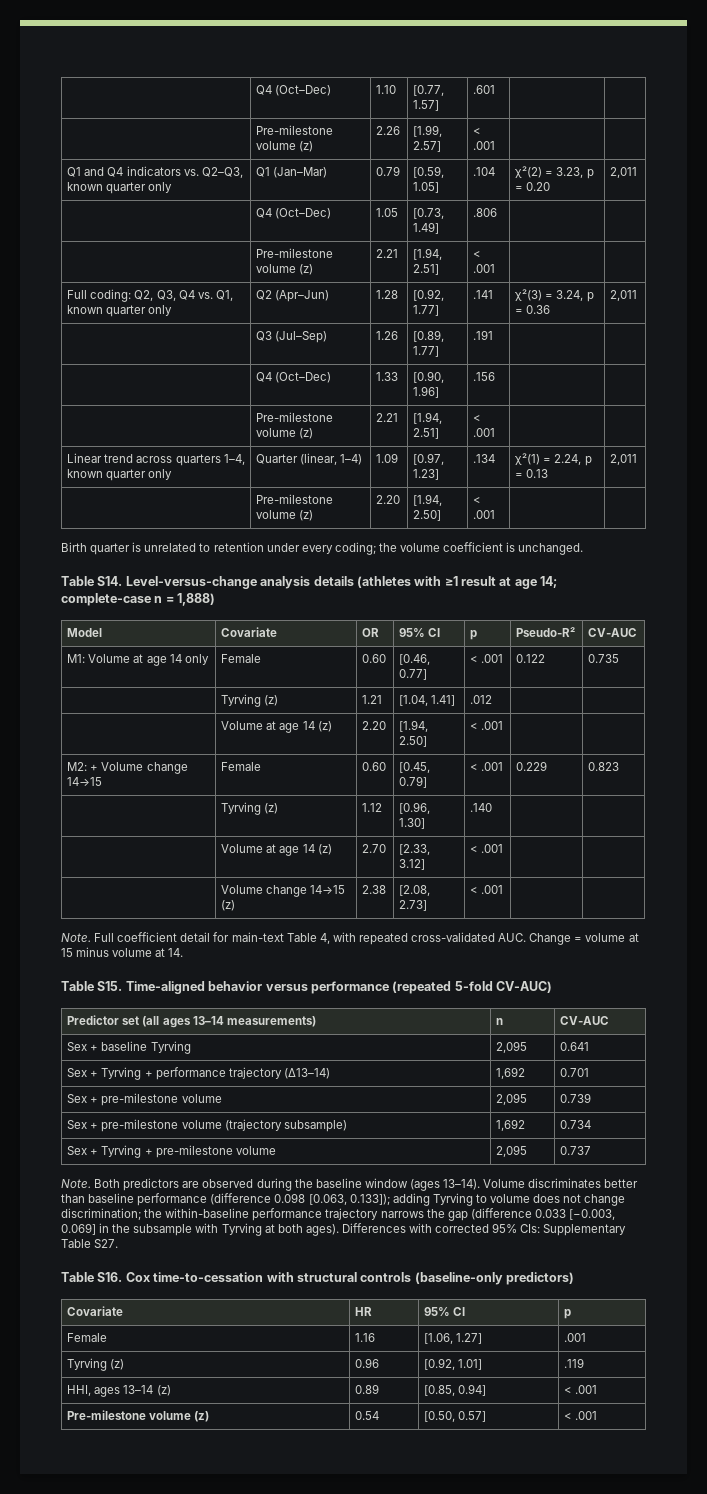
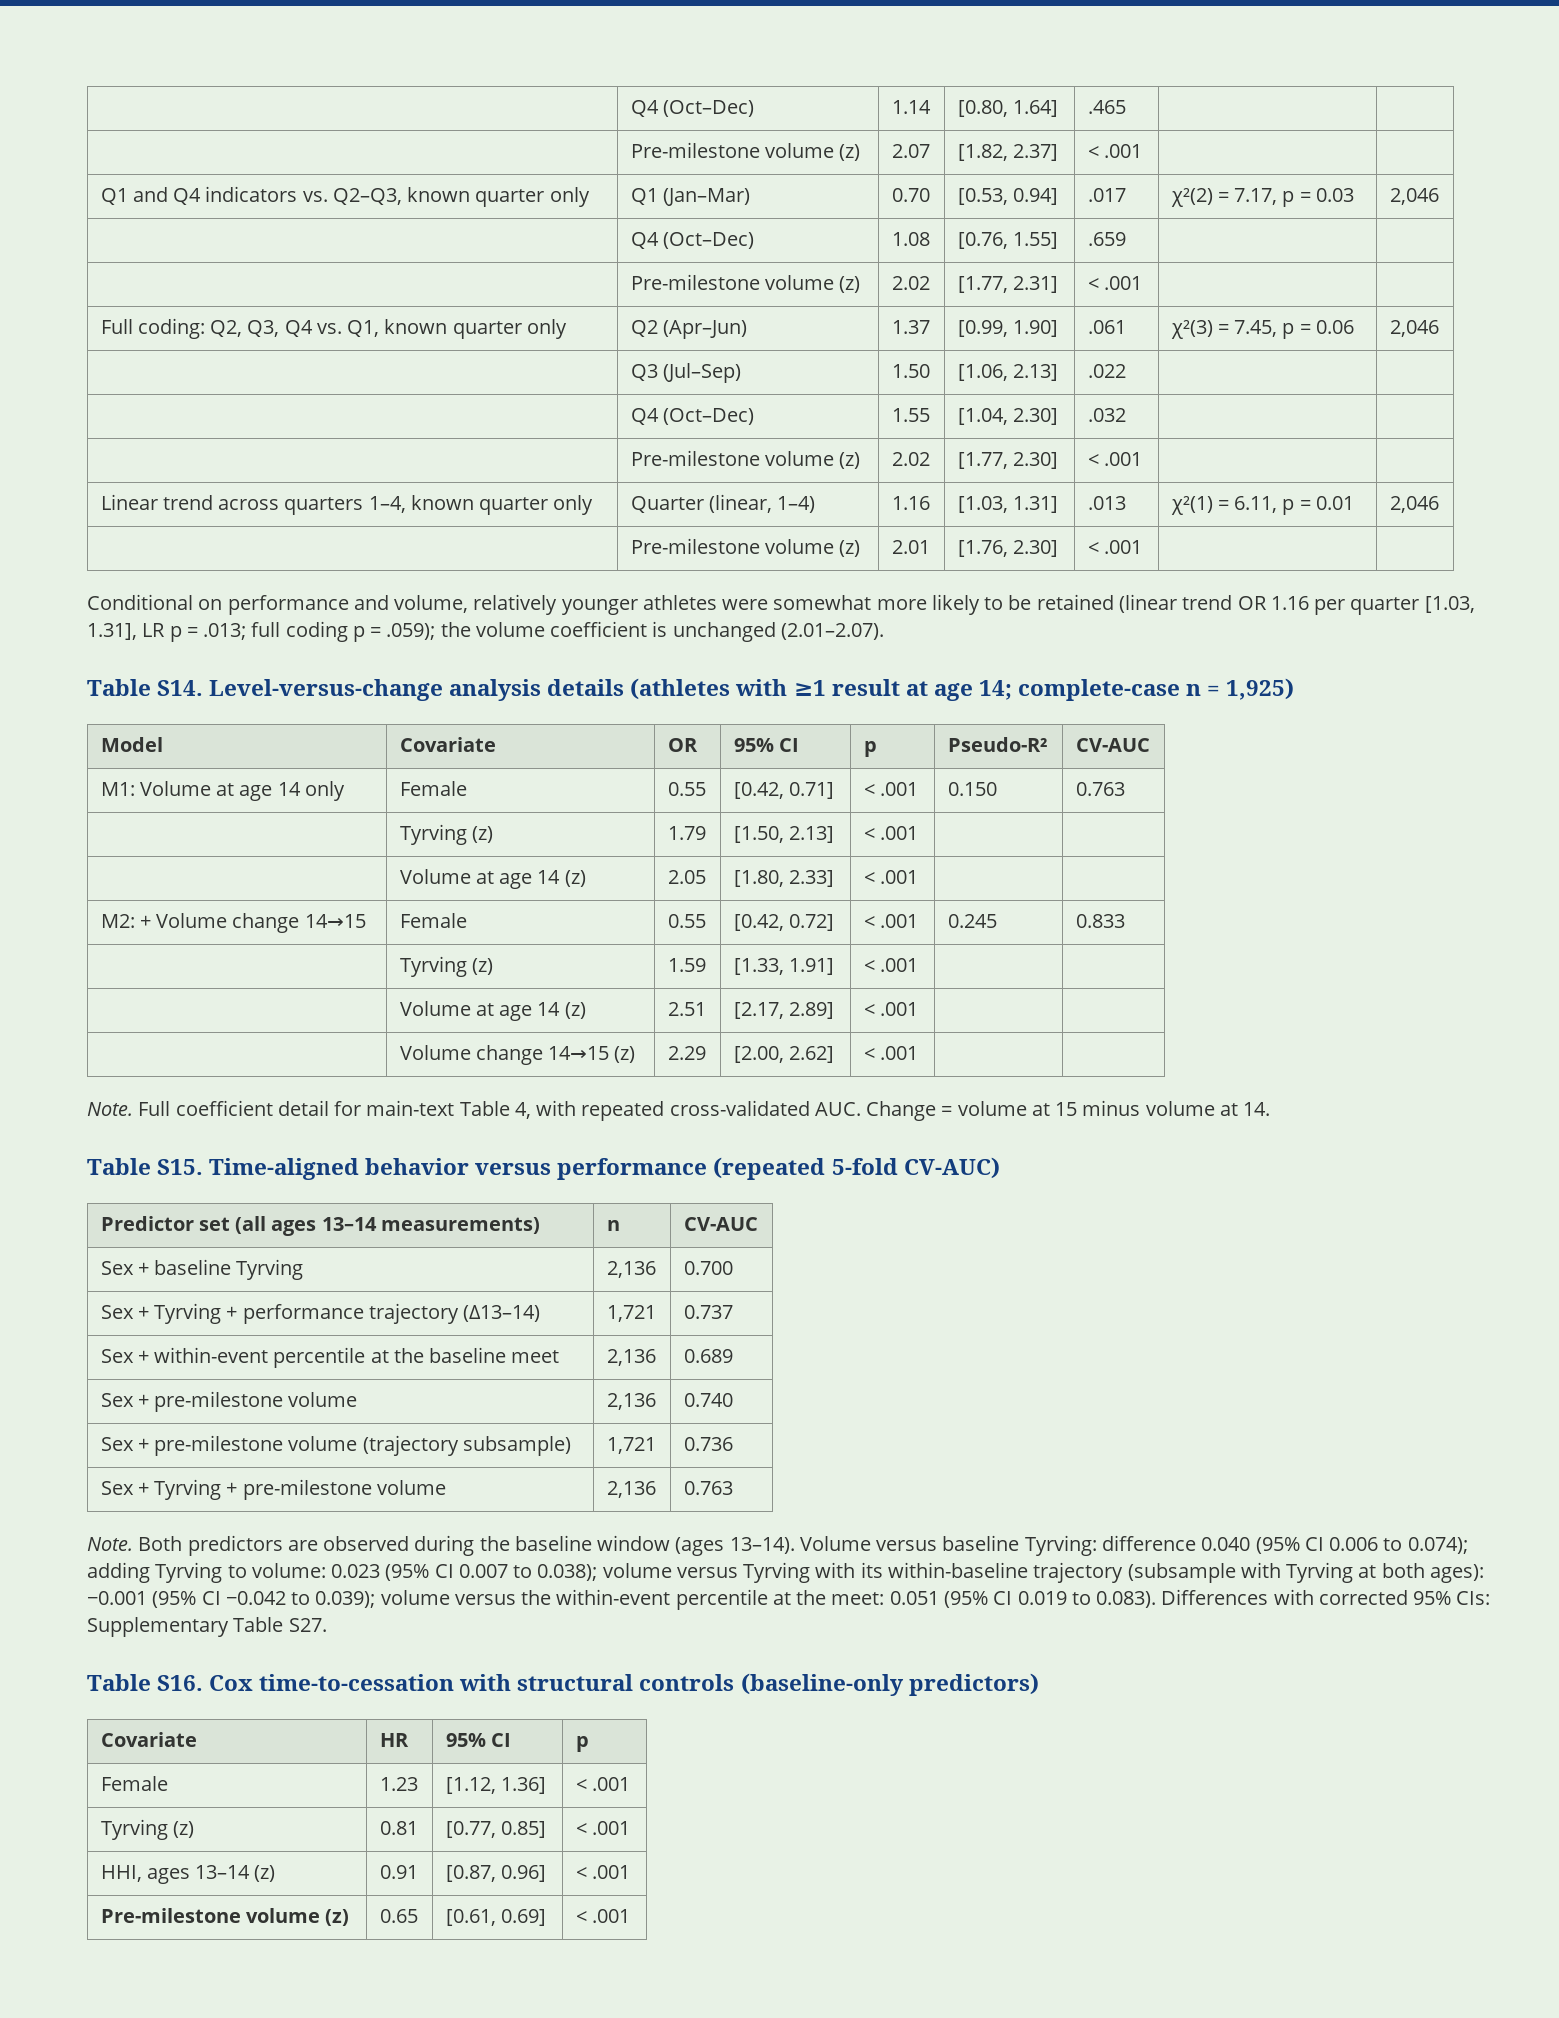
- | Q4 (Oct–Dec) | 1.10 | [0.77, 1.57] | .601 | |
- | Pre-milestone volume (z) | 2.26 | [1.99, 2.57] | < .001 | |
+ | Q4 (Oct–Dec) | 1.14 | [0.80, 1.64] | .465 | |
+ | Pre-milestone volume (z) | 2.07 | [1.82, 2.37] | < .001 | |
- Q1 and Q4 indicators vs. Q2–Q3, known quarter only | Q1 (Jan–Mar) | 0.79 | [0.59, 1.05] | .104 | χ²(2) = 3.23, p = 0.20 | 2,011
- | Q4 (Oct–Dec) | 1.05 | [0.73, 1.49] | .806 | |
- | Pre-milestone volume (z) | 2.21 | [1.94, 2.51] | < .001 | |
+ Q1 and Q4 indicators vs. Q2–Q3, known quarter only | Q1 (Jan–Mar) | 0.70 | [0.53, 0.94] | .017 | χ²(2) = 7.17, p = 0.03 | 2,046
+ | Q4 (Oct–Dec) | 1.08 | [0.76, 1.55] | .659 | |
+ | Pre-milestone volume (z) | 2.02 | [1.77, 2.31] | < .001 | |
- Full coding: Q2, Q3, Q4 vs. Q1, known quarter only | Q2 (Apr–Jun) | 1.28 | [0.92, 1.77] | .141 | χ²(3) = 3.24, p = 0.36 | 2,011
+ Full coding: Q2, Q3, Q4 vs. Q1, known quarter only | Q2 (Apr–Jun) | 1.37 | [0.99, 1.90] | .061 | χ²(3) = 7.45, p = 0.06 | 2,046
- | Q3 (Jul–Sep) | 1.26 | [0.89, 1.77] | .191 | |
- | Q4 (Oct–Dec) | 1.33 | [0.90, 1.96] | .156 | |
- | Pre-milestone volume (z) | 2.21 | [1.94, 2.51] | < .001 | |
+ | Q3 (Jul–Sep) | 1.50 | [1.06, 2.13] | .022 | |
+ | Q4 (Oct–Dec) | 1.55 | [1.04, 2.30] | .032 | |
+ | Pre-milestone volume (z) | 2.02 | [1.77, 2.30] | < .001 | |
- Linear trend across quarters 1–4, known quarter only | Quarter (linear, 1–4) | 1.09 | [0.97, 1.23] | .134 | χ²(1) = 2.24, p = 0.13 | 2,011
- | Pre-milestone volume (z) | 2.20 | [1.94, 2.50] | < .001 | |
- Birth quarter is unrelated to retention under every coding; the volume coefficient is unchanged.
+ Linear trend across quarters 1–4, known quarter only | Quarter (linear, 1–4) | 1.16 | [1.03, 1.31] | .013 | χ²(1) = 6.11, p = 0.01 | 2,046
+ | Pre-milestone volume (z) | 2.01 | [1.76, 2.30] | < .001 | |
+ Conditional on performance and volume, relatively younger athletes were somewhat more likely to be retained (linear trend OR 1.16 per quarter [1.03, 1.31], LR p = .013; full coding p = .059); the volume coefficient is unchanged (2.01–2.07).
- Table S14. Level-versus-change analysis details (athletes with ≥1 result at age 14; complete-case n = 1,888)
+ Table S14. Level-versus-change analysis details (athletes with ≥1 result at age 14; complete-case n = 1,925)
- M1: Volume at age 14 only | Female | 0.60 | [0.46, 0.77] | < .001 | 0.122 | 0.735
- | Tyrving (z) | 1.21 | [1.04, 1.41] | .012 | |
- | Volume at age 14 (z) | 2.20 | [1.94, 2.50] | < .001 | |
+ M1: Volume at age 14 only | Female | 0.55 | [0.42, 0.71] | < .001 | 0.150 | 0.763
+ | Tyrving (z) | 1.79 | [1.50, 2.13] | < .001 | |
+ | Volume at age 14 (z) | 2.05 | [1.80, 2.33] | < .001 | |
- M2: + Volume change 14→15 | Female | 0.60 | [0.45, 0.79] | < .001 | 0.229 | 0.823
- | Tyrving (z) | 1.12 | [0.96, 1.30] | .140 | |
- | Volume at age 14 (z) | 2.70 | [2.33, 3.12] | < .001 | |
+ M2: + Volume change 14→15 | Female | 0.55 | [0.42, 0.72] | < .001 | 0.245 | 0.833
+ | Tyrving (z) | 1.59 | [1.33, 1.91] | < .001 | |
+ | Volume at age 14 (z) | 2.51 | [2.17, 2.89] | < .001 | |
- | Volume change 14→15 (z) | 2.38 | [2.08, 2.73] | < .001 | |
+ | Volume change 14→15 (z) | 2.29 | [2.00, 2.62] | < .001 | |
- Sex + baseline Tyrving | 2,095 | 0.641
+ Sex + baseline Tyrving | 2,136 | 0.700
- Sex + Tyrving + performance trajectory (Δ13–14) | 1,692 | 0.701
+ Sex + Tyrving + performance trajectory (Δ13–14) | 1,721 | 0.737
+ Sex + within-event percentile at the baseline meet | 2,136 | 0.689
- Sex + pre-milestone volume | 2,095 | 0.739
+ Sex + pre-milestone volume | 2,136 | 0.740
- Sex + pre-milestone volume (trajectory subsample) | 1,692 | 0.734
+ Sex + pre-milestone volume (trajectory subsample) | 1,721 | 0.736
- Sex + Tyrving + pre-milestone volume | 2,095 | 0.737
+ Sex + Tyrving + pre-milestone volume | 2,136 | 0.763
- Volume discriminates better than baseline performance (difference 0.098 [0.063, 0.133]); adding Tyrving to volume does not change discrimination; the within-baseline performance trajectory narrows the gap (difference 0.033 [−0.003, 0.069] in the subsample with Tyrving at both ages). Differences with corrected 95% CIs: Supplementary Table S27.
+ Volume versus baseline Tyrving: difference 0.040 (95% CI 0.006 to 0.074); adding Tyrving to volume: 0.023 (95% CI 0.007 to 0.038); volume versus Tyrving with its within-baseline trajectory (subsample with Tyrving at both ages): −0.001 (95% CI −0.042 to 0.039); volume versus the within-event percentile at the meet: 0.051 (95% CI 0.019 to 0.083). Differences with corrected 95% CIs: Supplementary Table S27.
- Female | 1.16 | [1.06, 1.27] | .001
+ Female | 1.23 | [1.12, 1.36] | < .001
- Tyrving (z) | 0.96 | [0.92, 1.01] | .119
+ Tyrving (z) | 0.81 | [0.77, 0.85] | < .001
- HHI, ages 13–14 (z) | 0.89 | [0.85, 0.94] | < .001
+ HHI, ages 13–14 (z) | 0.91 | [0.87, 0.96] | < .001
- Pre-milestone volume (z) | 0.54 | [0.50, 0.57] | < .001
+ Pre-milestone volume (z) | 0.65 | [0.61, 0.69] | < .001

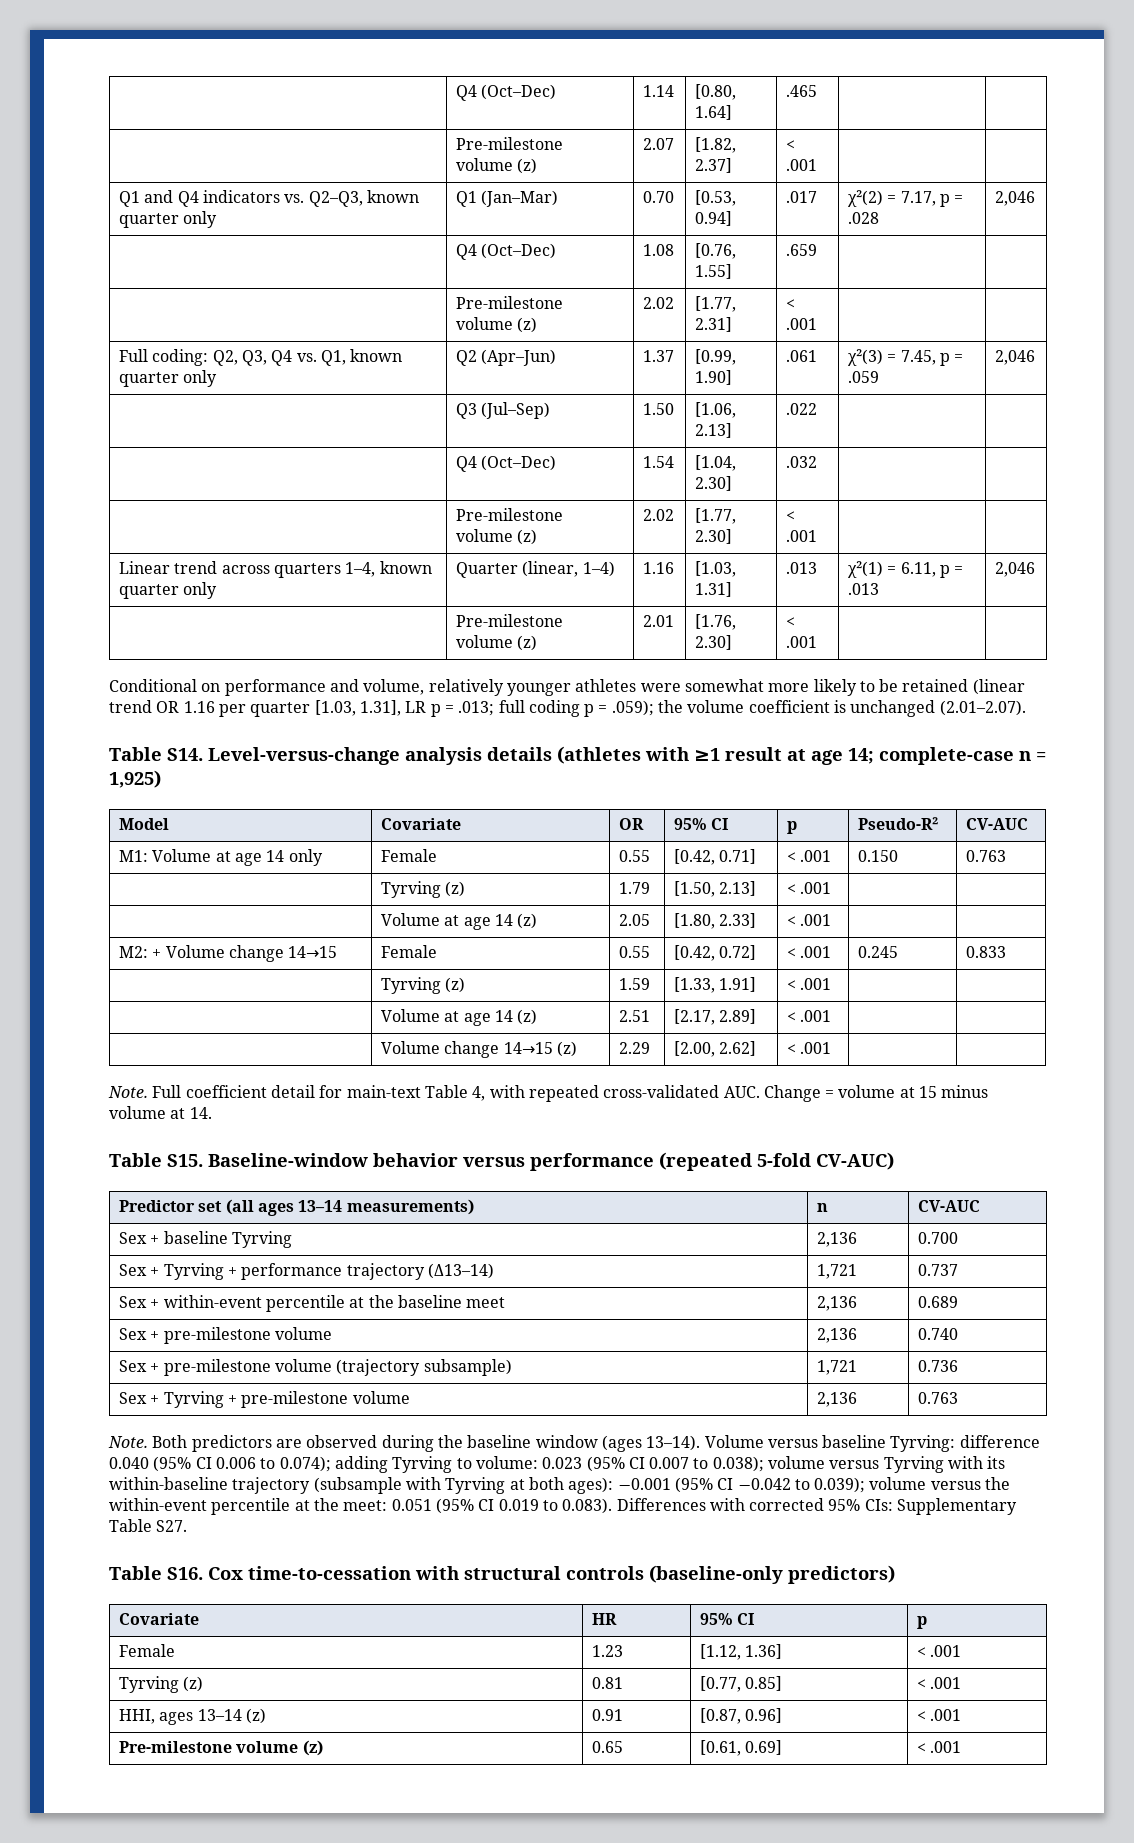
- Q1 and Q4 indicators vs. Q2–Q3, known quarter only | Q1 (Jan–Mar) | 0.70 | [0.53, 0.94] | .017 | χ²(2) = 7.17, p = 0.03 | 2,046
+ Q1 and Q4 indicators vs. Q2–Q3, known quarter only | Q1 (Jan–Mar) | 0.70 | [0.53, 0.94] | .017 | χ²(2) = 7.17, p = .028 | 2,046
- Full coding: Q2, Q3, Q4 vs. Q1, known quarter only | Q2 (Apr–Jun) | 1.37 | [0.99, 1.90] | .061 | χ²(3) = 7.45, p = 0.06 | 2,046
+ Full coding: Q2, Q3, Q4 vs. Q1, known quarter only | Q2 (Apr–Jun) | 1.37 | [0.99, 1.90] | .061 | χ²(3) = 7.45, p = .059 | 2,046
- | Q4 (Oct–Dec) | 1.55 | [1.04, 2.30] | .032 | |
+ | Q4 (Oct–Dec) | 1.54 | [1.04, 2.30] | .032 | |
- Linear trend across quarters 1–4, known quarter only | Quarter (linear, 1–4) | 1.16 | [1.03, 1.31] | .013 | χ²(1) = 6.11, p = 0.01 | 2,046
+ Linear trend across quarters 1–4, known quarter only | Quarter (linear, 1–4) | 1.16 | [1.03, 1.31] | .013 | χ²(1) = 6.11, p = .013 | 2,046
- Table S15. Time-aligned behavior versus performance (repeated 5-fold CV-AUC)
+ Table S15. Baseline-window behavior versus performance (repeated 5-fold CV-AUC)

